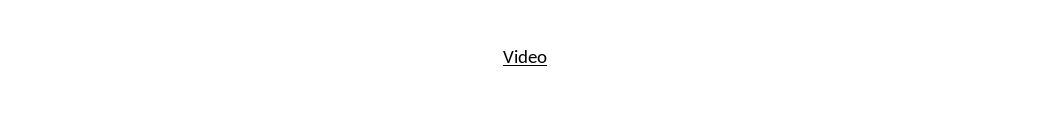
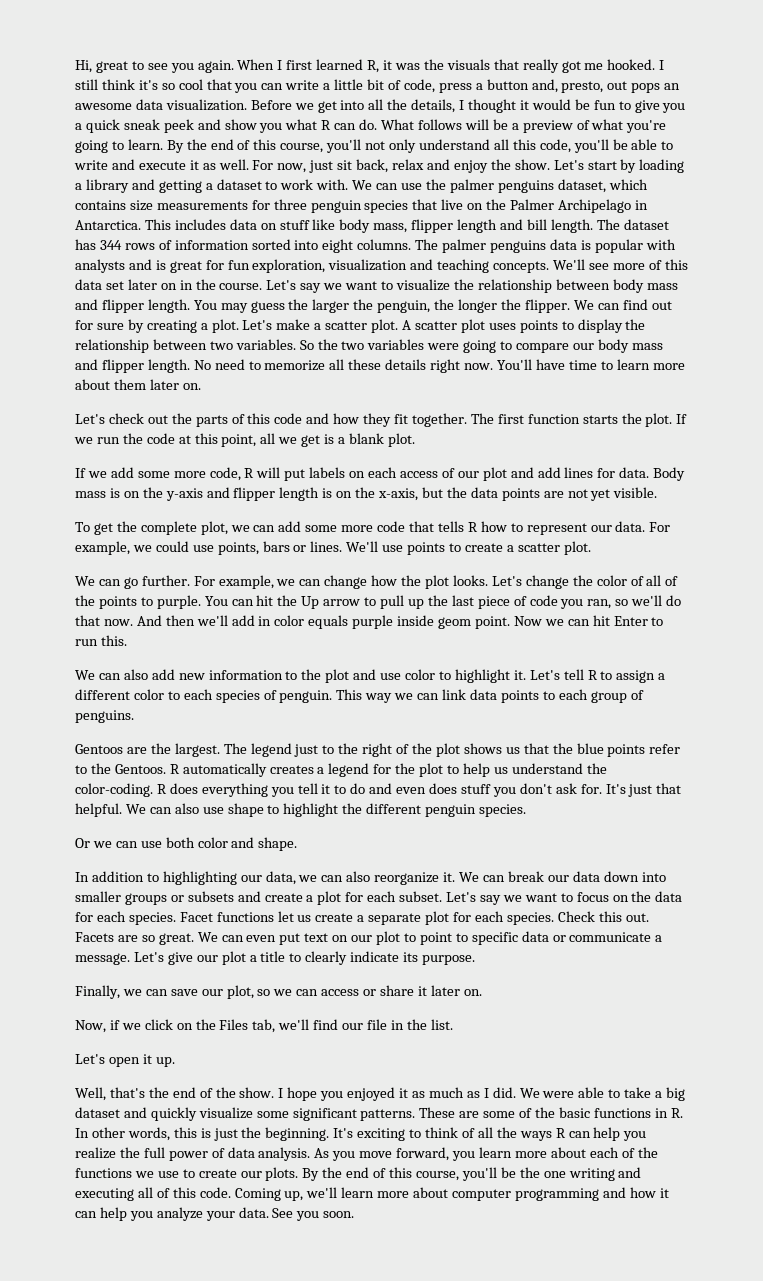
- Video
+ Hi, great to see you again. When I first learned R, it was the visuals that really got me hooked. I still think it's so cool that you can write a little bit of code, press a button and, presto, out pops an awesome data visualization. Before we get into all the details, I thought it would be fun to give you a quick sneak peek and show you what R can do. What follows will be a preview of what you're going to learn. By the end of this course, you'll not only understand all this code, you'll be able to write and execute it as well. For now, just sit back, relax and enjoy the show. Let's start by loading a library and getting a dataset to work with. We can use the palmer penguins dataset, which contains size measurements for three penguin species that live on the Palmer Archipelago in Antarctica. This includes data on stuff like body mass, flipper length and bill length. The dataset has 344 rows of information sorted into eight columns. The palmer penguins data is popular with analysts and is great for fun exploration, visualization and teaching concepts. We'll see more of this data set later on in the course. Let's say we want to visualize the relationship between body mass and flipper length. You may guess the larger the penguin, the longer the flipper. We can find out for sure by creating a plot. Let's make a scatter plot. A scatter plot uses points to display the relationship between two variables. So the two variables were going to compare our body mass and flipper length. No need to memorize all these details right now. You'll have time to learn more about them later on.
+ Let's check out the parts of this code and how they fit together. The first function starts the plot. If we run the code at this point, all we get is a blank plot.
+ If we add some more code, R will put labels on each access of our plot and add lines for data. Body mass is on the y-axis and flipper length is on the x-axis, but the data points are not yet visible.
+ To get the complete plot, we can add some more code that tells R how to represent our data. For example, we could use points, bars or lines. We'll use points to create a scatter plot.
+ We can go further. For example, we can change how the plot looks. Let's change the color of all of the points to purple. You can hit the Up arrow to pull up the last piece of code you ran, so we'll do that now. And then we'll add in color equals purple inside geom point. Now we can hit Enter to run this.
+ We can also add new information to the plot and use color to highlight it. Let's tell R to assign a different color to each species of penguin. This way we can link data points to each group of penguins.
+ Gentoos are the largest. The legend just to the right of the plot shows us that the blue points refer to the Gentoos. R automatically creates a legend for the plot to help us understand the color-coding. R does everything you tell it to do and even does stuff you don't ask for. It's just that helpful. We can also use shape to highlight the different penguin species.
+ Or we can use both color and shape.
+ In addition to highlighting our data, we can also reorganize it. We can break our data down into smaller groups or subsets and create a plot for each subset. Let's say we want to focus on the data for each species. Facet functions let us create a separate plot for each species. Check this out. Facets are so great. We can even put text on our plot to point to specific data or communicate a message. Let's give our plot a title to clearly indicate its purpose.
+ Finally, we can save our plot, so we can access or share it later on.
+ Now, if we click on the Files tab, we'll find our file in the list.
+ Let's open it up.
+ Well, that's the end of the show. I hope you enjoyed it as much as I did. We were able to take a big dataset and quickly visualize some significant patterns. These are some of the basic functions in R. In other words, this is just the beginning. It's exciting to think of all the ways R can help you realize the full power of data analysis. As you move forward, you learn more about each of the functions we use to create our plots. By the end of this course, you'll be the one writing and executing all of this code. Coming up, we'll learn more about computer programming and how it can help you analyze your data. See you soon.

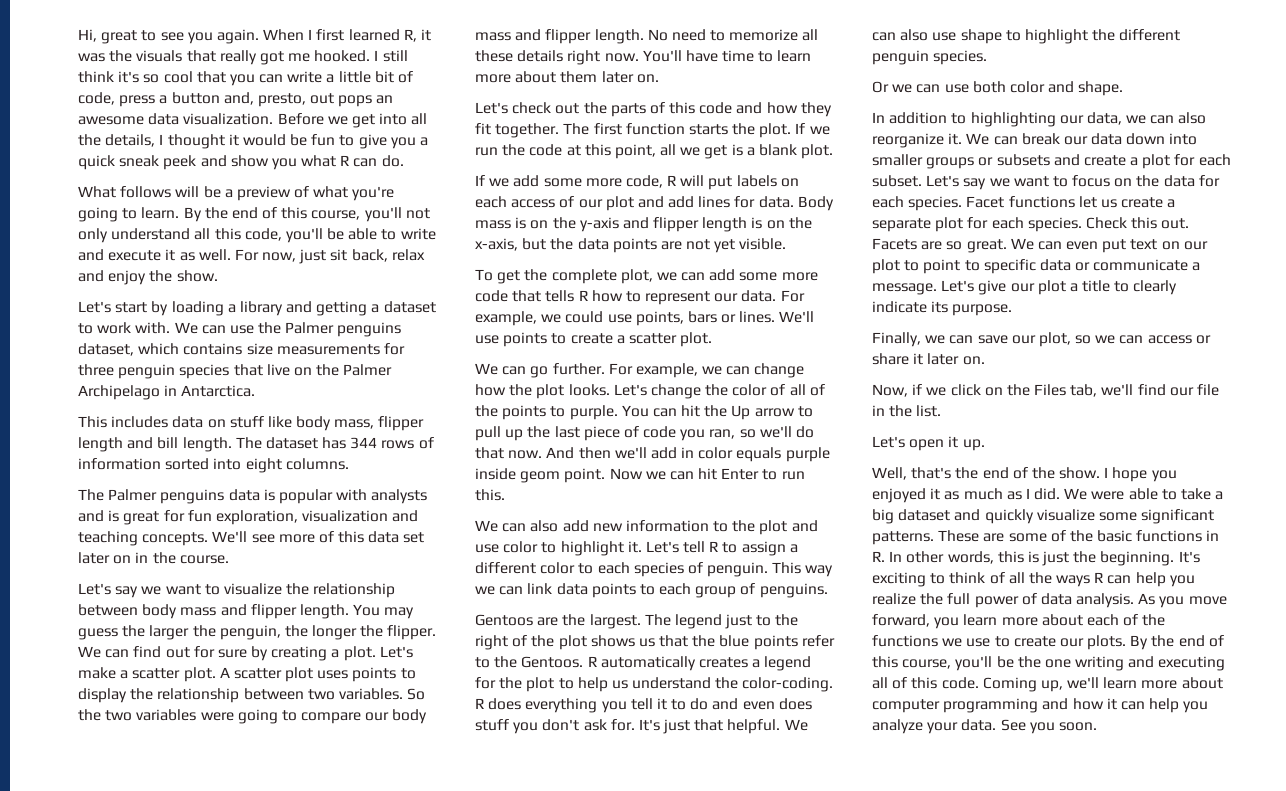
- Before we get into all the details, I thought it would be fun to give you a quick sneak peek and show you what R can do. What follows will be a preview of what you're going to learn.
+ Before we get into all the details, I thought it would be fun to give you a quick sneak peek and show you what R can do.
+ What follows will be a preview of what you're going to learn.
- For now, just sit back, relax and enjoy the show. Let's start by loading a library and getting a dataset to work with.
+ For now, just sit back, relax and enjoy the show.
+ Let's start by loading a library and getting a dataset to work with.
- We can use the palmer penguins dataset, which contains size measurements for three penguin species that live on the Palmer Archipelago in Antarctica. This includes data on stuff like body mass, flipper length and bill length.
+ We can use the Palmer penguins dataset, which contains size measurements for three penguin species that live on the Palmer Archipelago in Antarctica.
+ This includes data on stuff like body mass, flipper length and bill length.
- The dataset has 344 rows of information sorted into eight columns. The palmer penguins data is popular with analysts and is great for fun exploration, visualization and teaching concepts.
+ The dataset has 344 rows of information sorted into eight columns.
+ The Palmer penguins data is popular with analysts and is great for fun exploration, visualization and teaching concepts.
- We'll see more of this data set later on in the course. Let's say we want to visualize the relationship between body mass and flipper length.
+ We'll see more of this data set later on in the course.
+ Let's say we want to visualize the relationship between body mass and flipper length.

